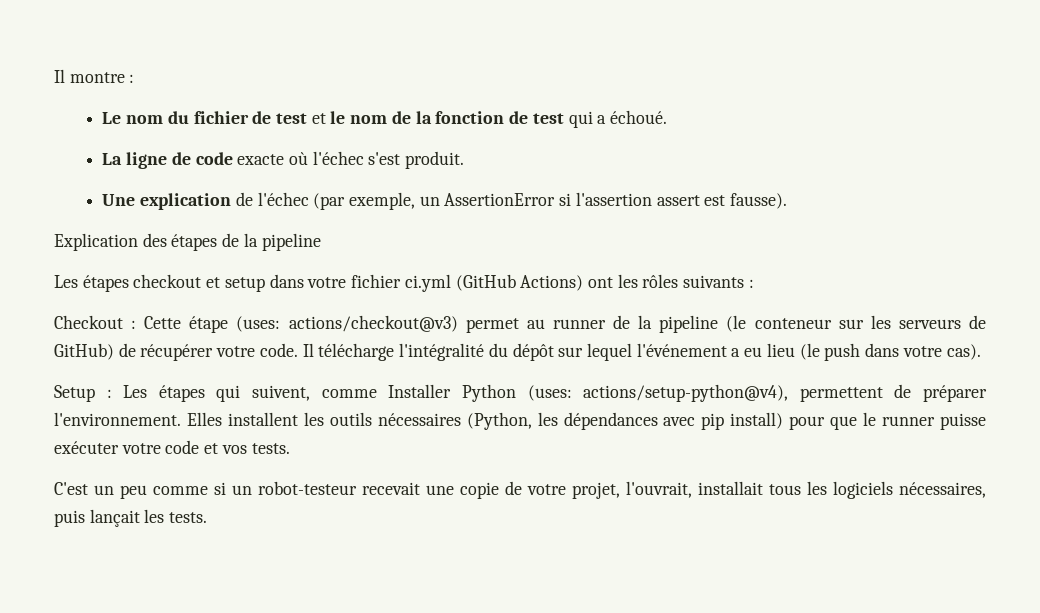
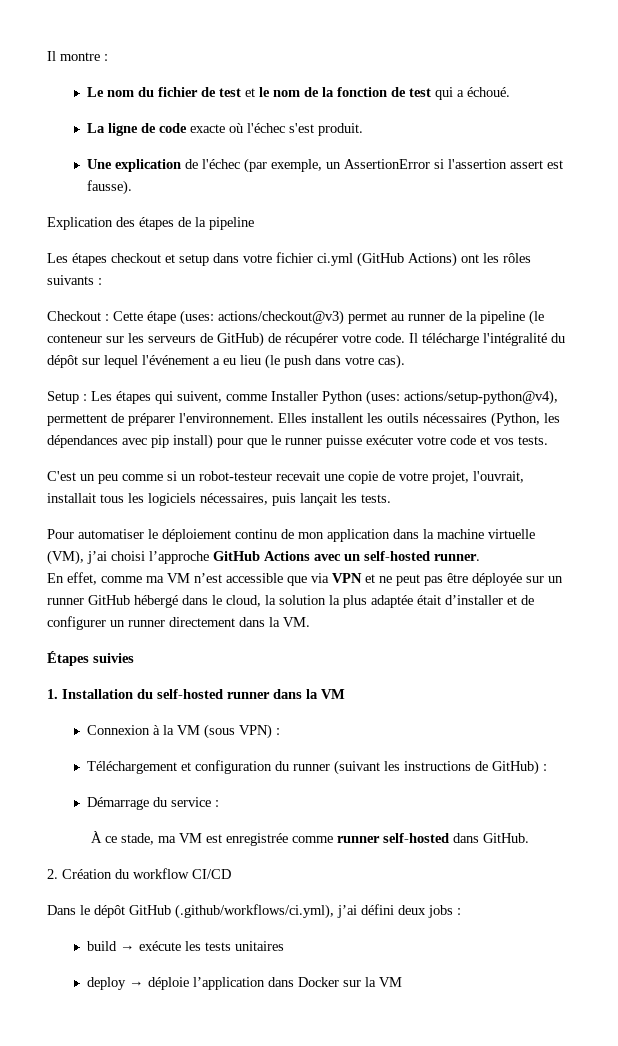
+ Pour automatiser le déploiement continu de mon application dans la machine virtuelle (VM), j’ai choisi l’approche GitHub Actions avec un self-hosted runner.
+ En effet, comme ma VM n’est accessible que via VPN et ne peut pas être déployée sur un runner GitHub hébergé dans le cloud, la solution la plus adaptée était d’installer et de configurer un runner directement dans la VM.
+ Étapes suivies
+ 1. Installation du self-hosted runner dans la VM
+ Connexion à la VM (sous VPN) :
+ Téléchargement et configuration du runner (suivant les instructions de GitHub) :
+ Démarrage du service :
+ À ce stade, ma VM est enregistrée comme runner self-hosted dans GitHub.
+ 2. Création du workflow CI/CD
+ Dans le dépôt GitHub (.github/workflows/ci.yml), j’ai défini deux jobs :
+ build → exécute les tests unitaires
+ deploy → déploie l’application dans Docker sur la VM

